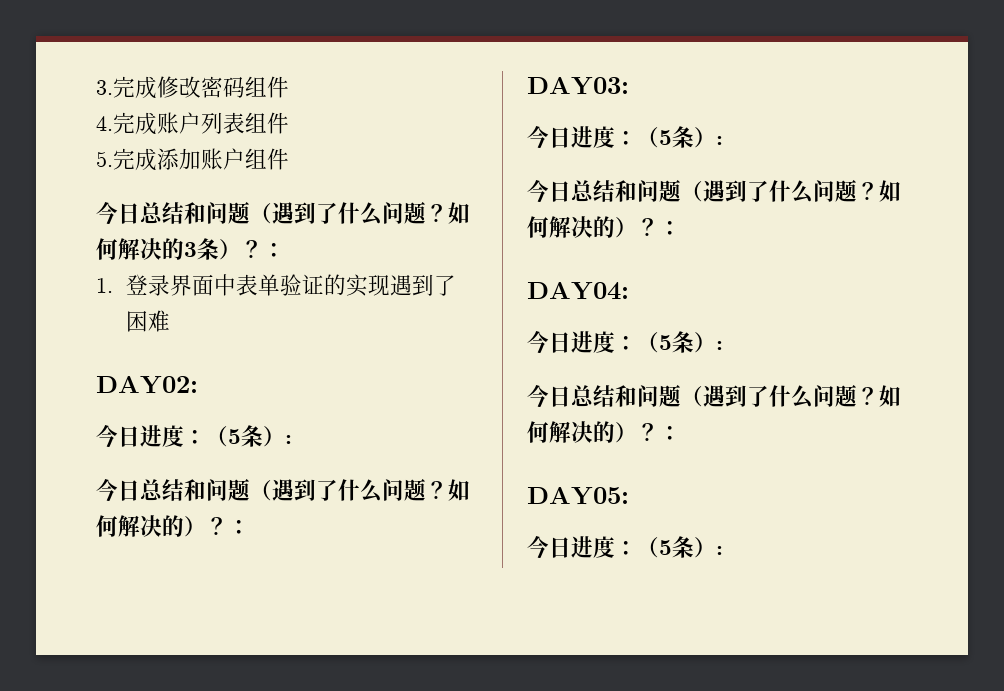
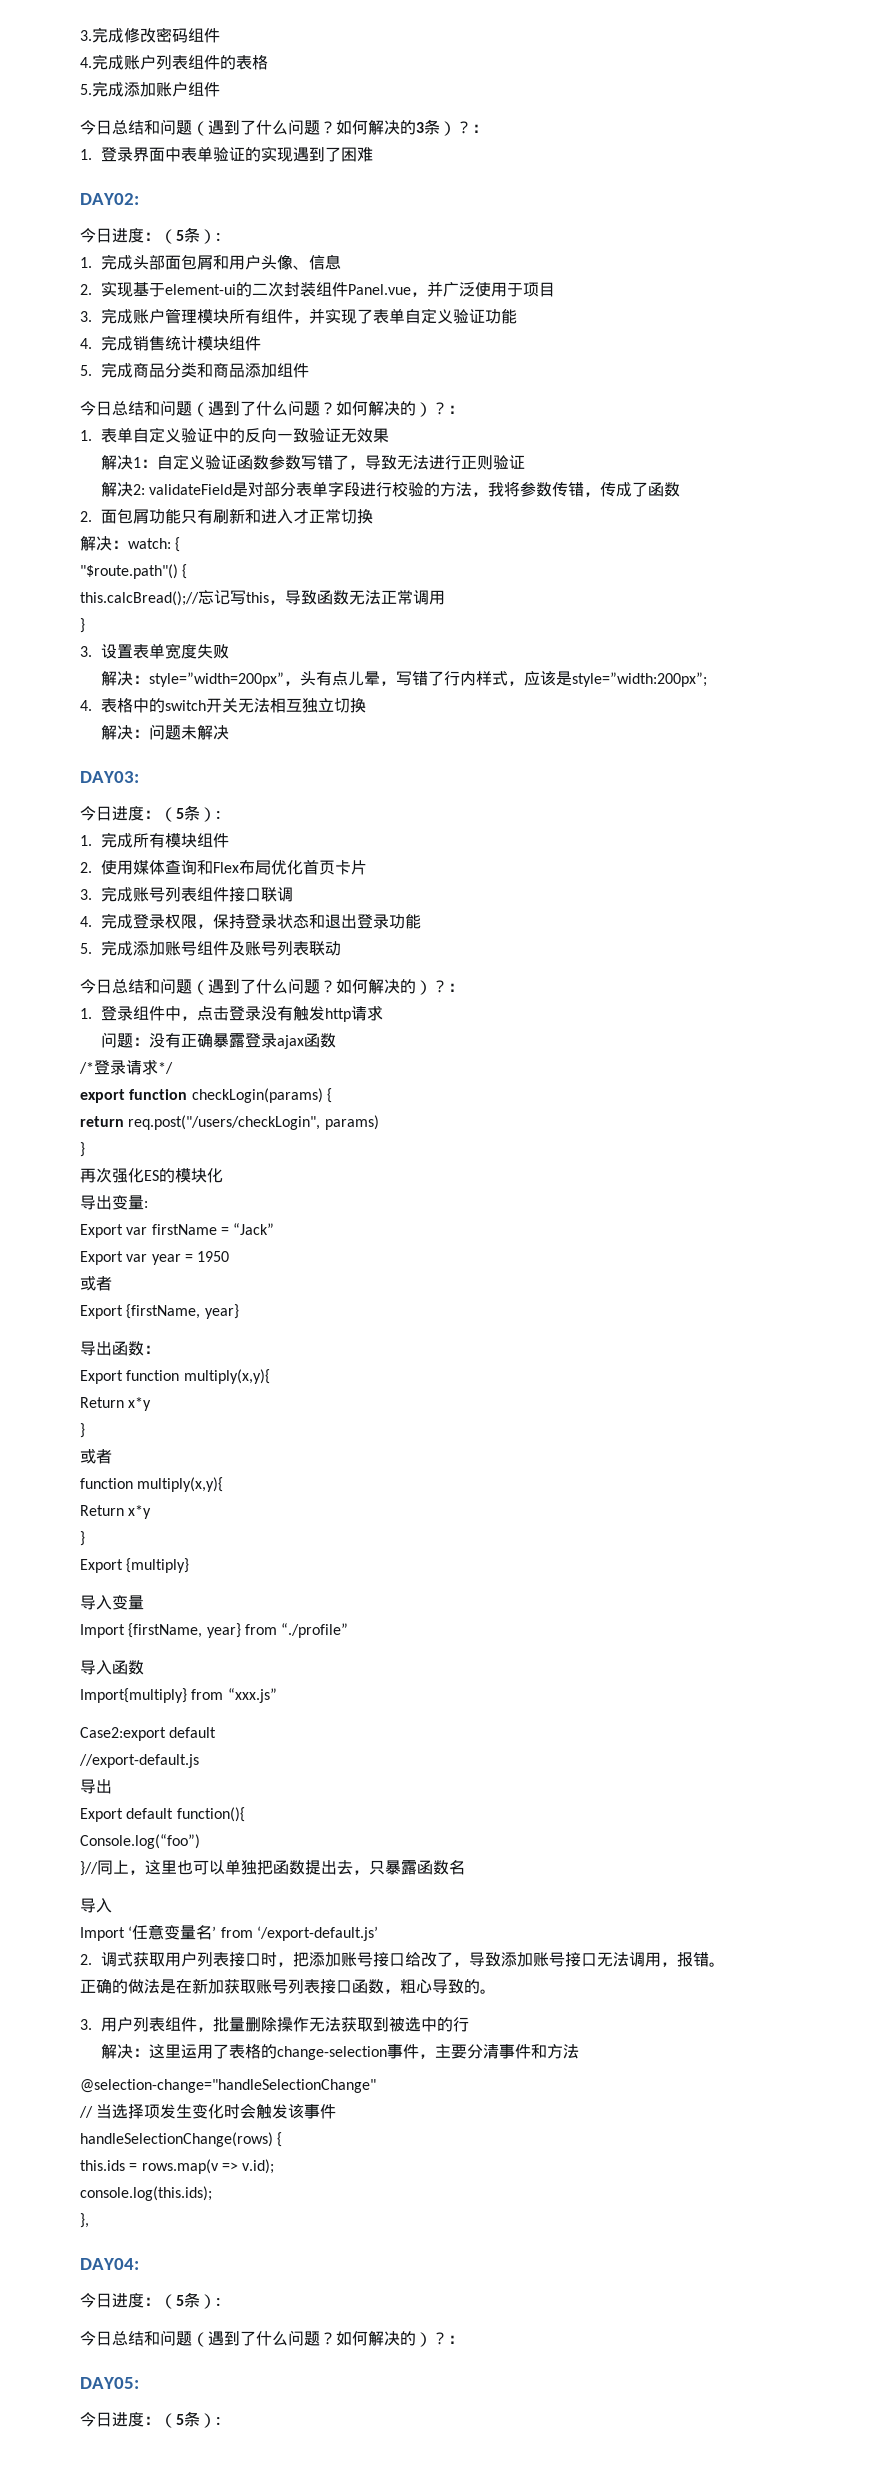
- 4.完成账户列表组件
+ 4.完成账户列表组件的表格
+ 1.完成头部面包屑和用户头像、信息
+ 2.实现基于element-ui的二次封装组件Panel.vue，并广泛使用于项目
+ 3.完成账户管理模块所有组件，并实现了表单自定义验证功能
+ 4.完成销售统计模块组件
+ 5.完成商品分类和商品添加组件
+ 1.表单自定义验证中的反向一致验证无效果
+ 解决1：自定义验证函数参数写错了，导致无法进行正则验证
+ 解决2: validateField是对部分表单字段进行校验的方法，我将参数传错，传成了函数
+ 2.面包屑功能只有刷新和进入才正常切换
+ 解决：watch: {
+ "$route.path"() {
+ this.calcBread();//忘记写this，导致函数无法正常调用
+ }
+ 3.设置表单宽度失败
+ 解决：style=”width=200px”，头有点儿晕，写错了行内样式，应该是style=”width:200px”;
+ 4.表格中的switch开关无法相互独立切换
+ 解决：问题未解决
+ 1.完成所有模块组件
+ 2.使用媒体查询和Flex布局优化首页卡片
+ 3.完成账号列表组件接口联调
+ 4.完成登录权限，保持登录状态和退出登录功能
+ 5.完成添加账号组件及账号列表联动
+ 1.登录组件中，点击登录没有触发http请求
+ 问题：没有正确暴露登录ajax函数
+ /*登录请求*/
+ export function checkLogin(params) {
+ return req.post("/users/checkLogin", params)
+ }
+ 再次强化ES的模块化
+ 导出变量:
+ Export var firstName = “Jack”
+ Export var year = 1950
+ 或者
+ Export {firstName, year}
+ 导出函数：
+ Export function multiply(x,y){
+ Return x*y
+ }
+ 或者
+ function multiply(x,y){
+ Return x*y
+ }
+ Export {multiply}
+ 导入变量
+ Import {firstName, year} from “./profile”
+ 导入函数
+ Import{multiply} from “xxx.js”
+ Case2:export default
+ //export-default.js
+ 导出
+ Export default function(){
+ Console.log(“foo”)
+ }//同上，这里也可以单独把函数提出去，只暴露函数名
+ 导入
+ Import ‘任意变量名’ from ‘/export-default.js’
+ 2.调式获取用户列表接口时，把添加账号接口给改了，导致添加账号接口无法调用，报错。
+ 正确的做法是在新加获取账号列表接口函数，粗心导致的。
+ 3.用户列表组件，批量删除操作无法获取到被选中的行
+ 解决：这里运用了表格的change-selection事件，主要分清事件和方法
+ @selection-change="handleSelectionChange"
+ // 当选择项发生变化时会触发该事件
+ handleSelectionChange(rows) {
+ this.ids = rows.map(v => v.id);
+ console.log(this.ids);
+ },

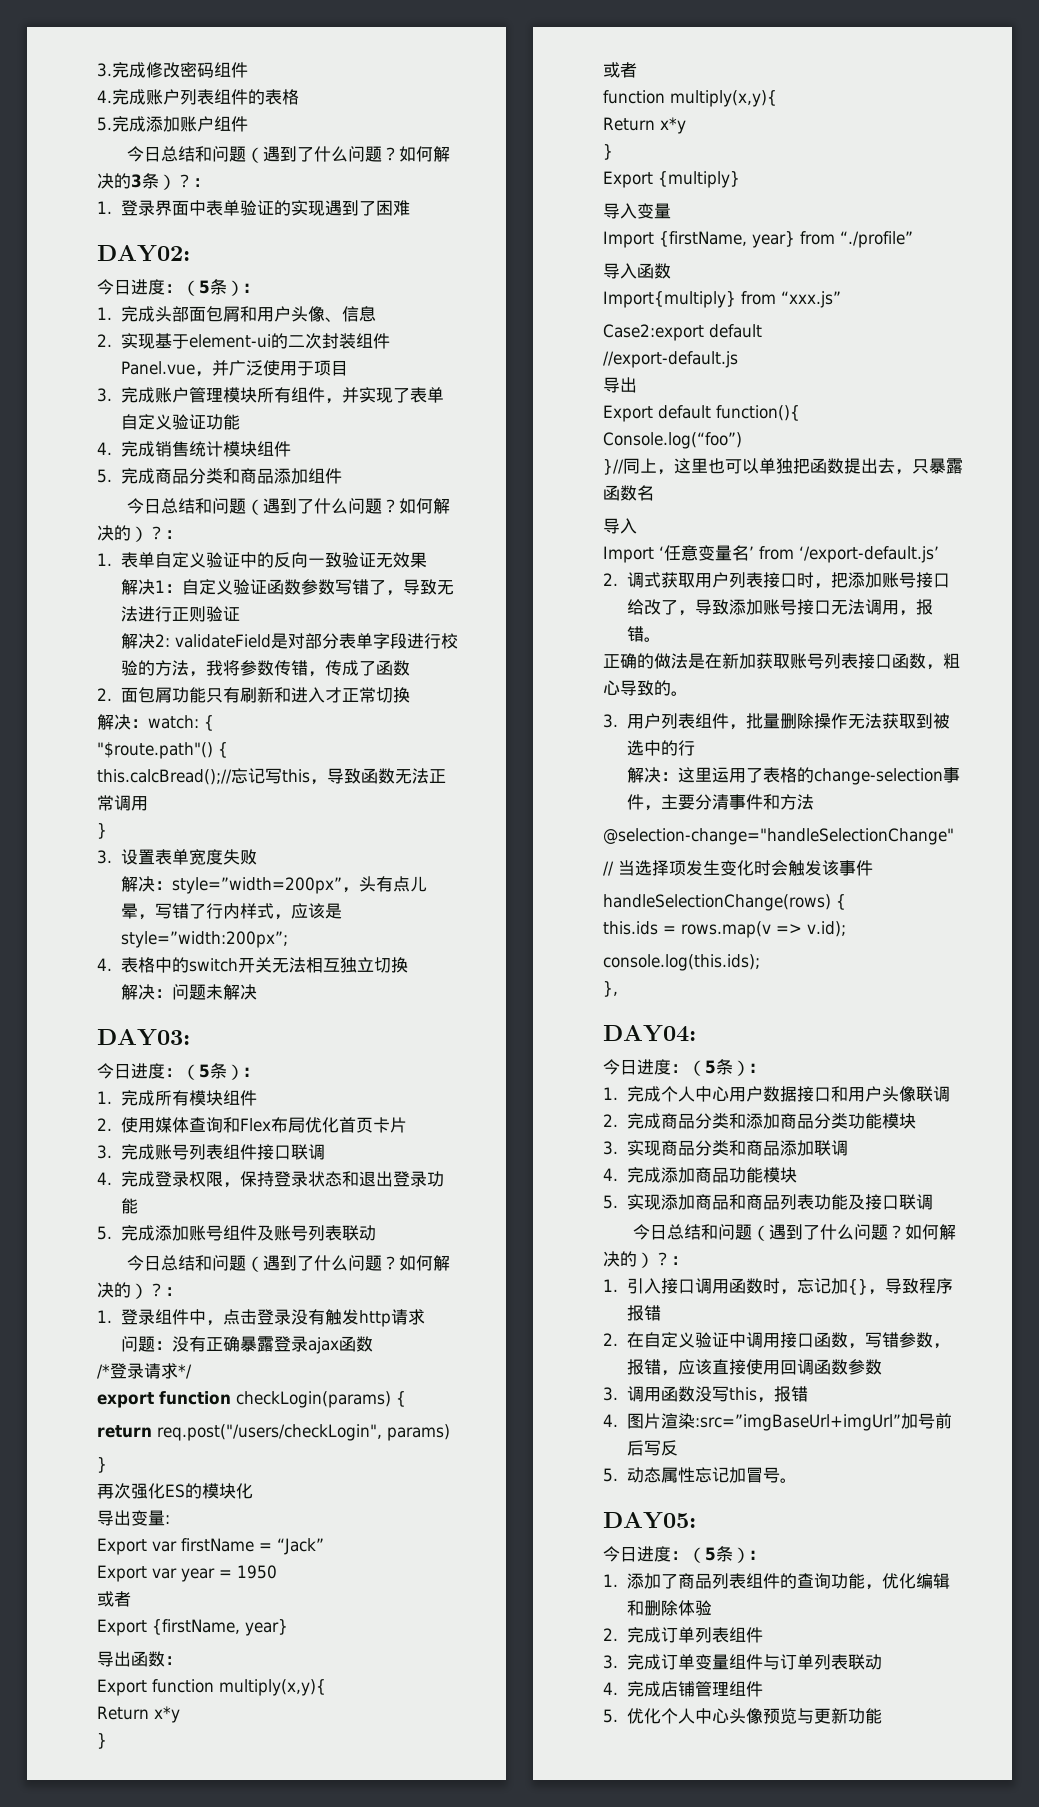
+ 1.完成个人中心用户数据接口和用户头像联调
+ 2.完成商品分类和添加商品分类功能模块
+ 3.实现商品分类和商品添加联调
+ 4.完成添加商品功能模块
+ 5.实现添加商品和商品列表功能及接口联调
+ 1.引入接口调用函数时，忘记加{}，导致程序报错
+ 2.在自定义验证中调用接口函数，写错参数，报错，应该直接使用回调函数参数
+ 3.调用函数没写this，报错
+ 4.图片渲染:src=”imgBaseUrl+imgUrl”加号前后写反
+ 5.动态属性忘记加冒号。
+ 1.添加了商品列表组件的查询功能，优化编辑和删除体验
+ 2.完成订单列表组件
+ 3.完成订单变量组件与订单列表联动
+ 4.完成店铺管理组件
+ 5.优化个人中心头像预览与更新功能

